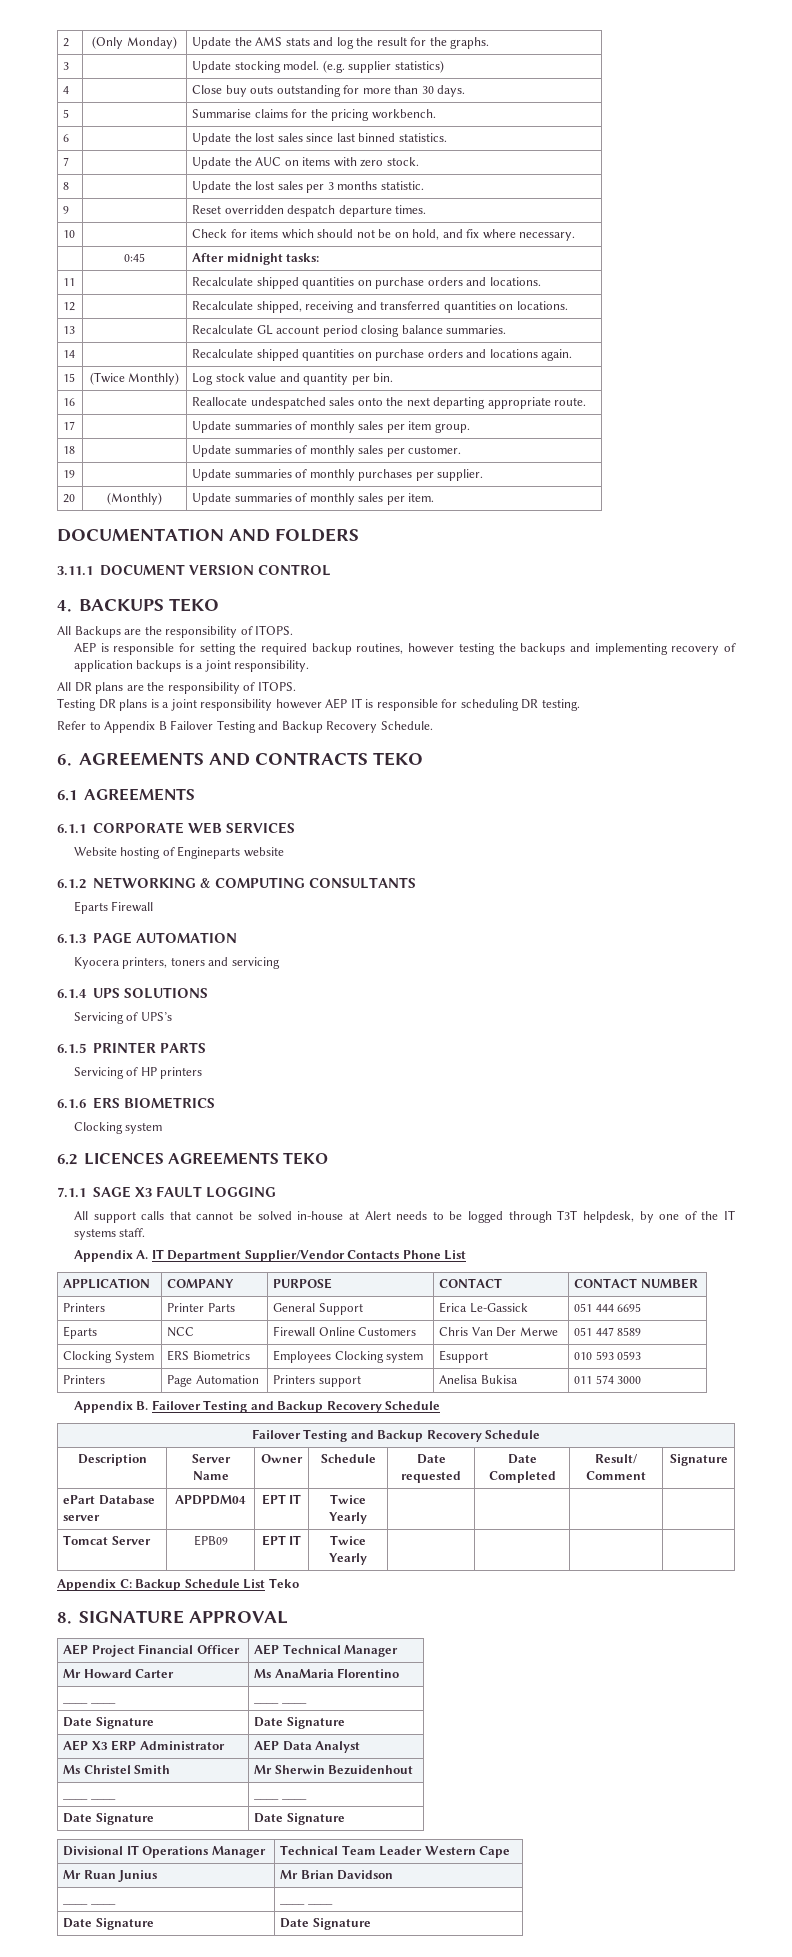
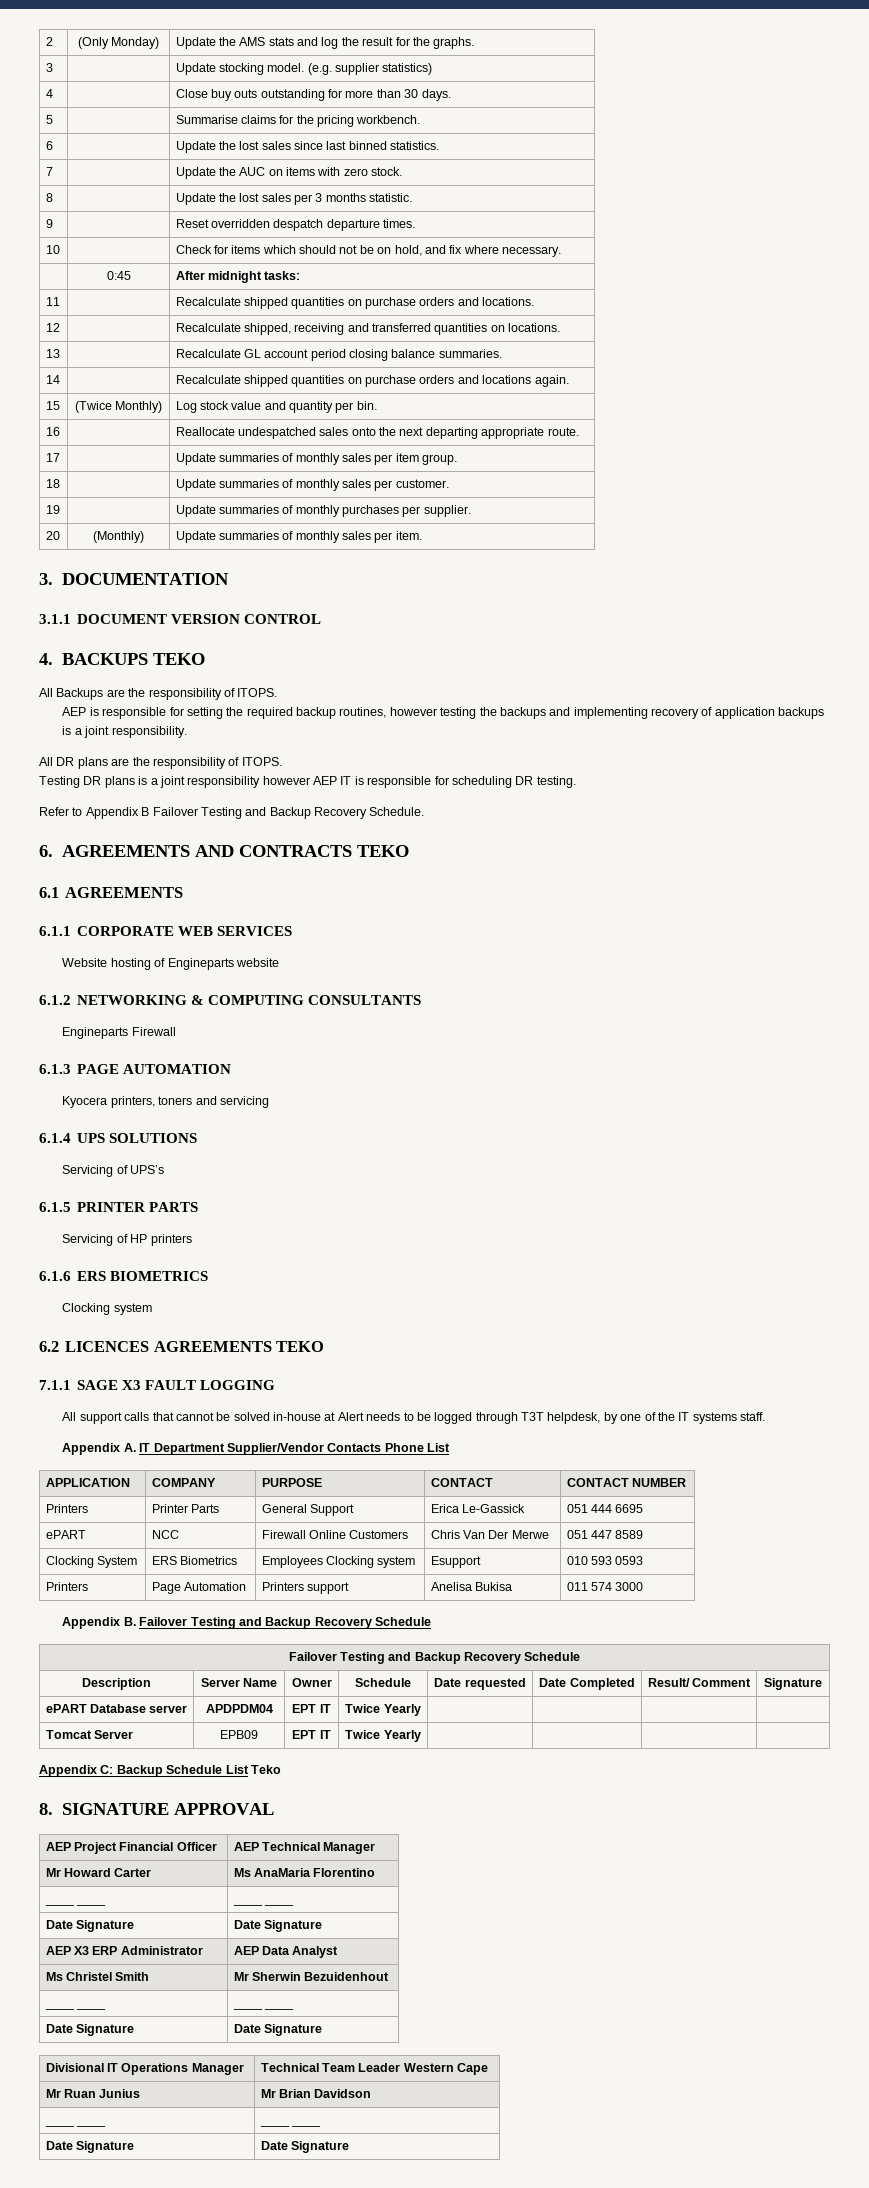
- DOCUMENTATION AND FOLDERS
- 3.11.1 DOCUMENT VERSION CONTROL
+ 3. DOCUMENTATION
+ 3.1.1 DOCUMENT VERSION CONTROL
- Eparts Firewall
+ Engineparts Firewall
- Eparts | NCC | Firewall Online Customers | Chris Van Der Merwe | 051 447 8589
+ ePART | NCC | Firewall Online Customers | Chris Van Der Merwe | 051 447 8589
- ePart Database server | APDPDM04 | EPT IT | Twice Yearly | | | |
+ ePART Database server | APDPDM04 | EPT IT | Twice Yearly | | | |

